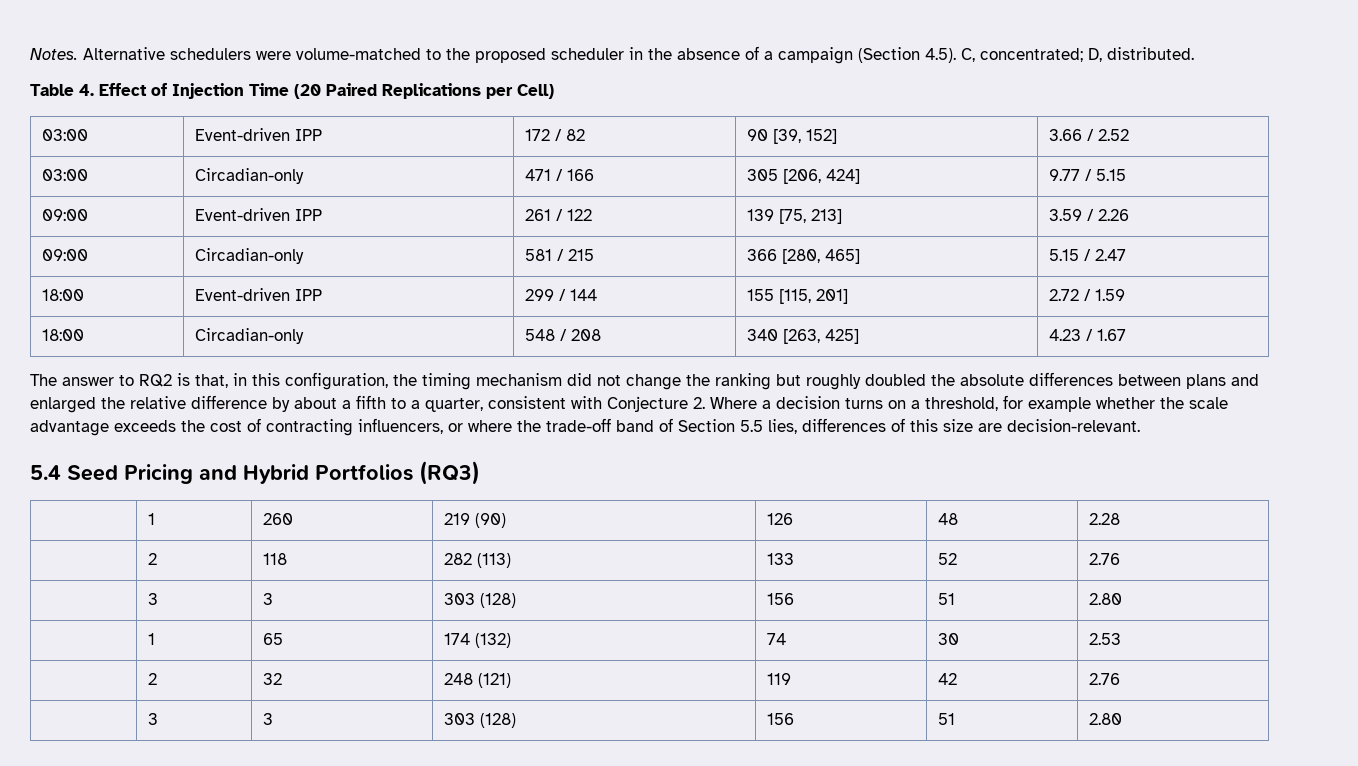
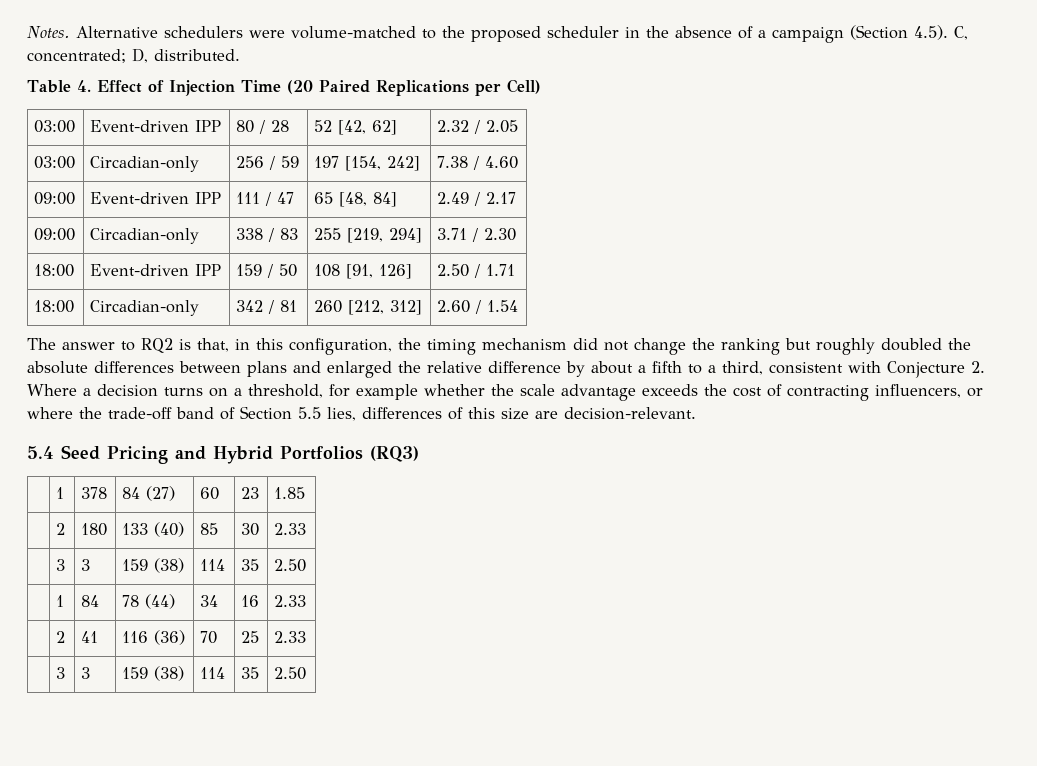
- 03:00 | Event-driven IPP | 172 / 82 | 90 [39, 152] | 3.66 / 2.52
- 03:00 | Circadian-only | 471 / 166 | 305 [206, 424] | 9.77 / 5.15
- 09:00 | Event-driven IPP | 261 / 122 | 139 [75, 213] | 3.59 / 2.26
- 09:00 | Circadian-only | 581 / 215 | 366 [280, 465] | 5.15 / 2.47
- 18:00 | Event-driven IPP | 299 / 144 | 155 [115, 201] | 2.72 / 1.59
- 18:00 | Circadian-only | 548 / 208 | 340 [263, 425] | 4.23 / 1.67
+ 03:00 | Event-driven IPP | 80 / 28 | 52 [42, 62] | 2.32 / 2.05
+ 03:00 | Circadian-only | 256 / 59 | 197 [154, 242] | 7.38 / 4.60
+ 09:00 | Event-driven IPP | 111 / 47 | 65 [48, 84] | 2.49 / 2.17
+ 09:00 | Circadian-only | 338 / 83 | 255 [219, 294] | 3.71 / 2.30
+ 18:00 | Event-driven IPP | 159 / 50 | 108 [91, 126] | 2.50 / 1.71
+ 18:00 | Circadian-only | 342 / 81 | 260 [212, 312] | 2.60 / 1.54
- The answer to RQ2 is that, in this configuration, the timing mechanism did not change the ranking but roughly doubled the absolute differences between plans and enlarged the relative difference by about a fifth to a quarter, consistent with Conjecture 2. Where a decision turns on a threshold, for example whether the scale advantage exceeds the cost of contracting influencers, or where the trade-off band of Section 5.5 lies, differences of this size are decision-relevant.
+ The answer to RQ2 is that, in this configuration, the timing mechanism did not change the ranking but roughly doubled the absolute differences between plans and enlarged the relative difference by about a fifth to a third, consistent with Conjecture 2. Where a decision turns on a threshold, for example whether the scale advantage exceeds the cost of contracting influencers, or where the trade-off band of Section 5.5 lies, differences of this size are decision-relevant.
- | 1 | 260 | 219 (90) | 126 | 48 | 2.28
- | 2 | 118 | 282 (113) | 133 | 52 | 2.76
- | 3 | 3 | 303 (128) | 156 | 51 | 2.80
- | 1 | 65 | 174 (132) | 74 | 30 | 2.53
- | 2 | 32 | 248 (121) | 119 | 42 | 2.76
- | 3 | 3 | 303 (128) | 156 | 51 | 2.80
+ | 1 | 378 | 84 (27) | 60 | 23 | 1.85
+ | 2 | 180 | 133 (40) | 85 | 30 | 2.33
+ | 3 | 3 | 159 (38) | 114 | 35 | 2.50
+ | 1 | 84 | 78 (44) | 34 | 16 | 2.33
+ | 2 | 41 | 116 (36) | 70 | 25 | 2.33
+ | 3 | 3 | 159 (38) | 114 | 35 | 2.50

